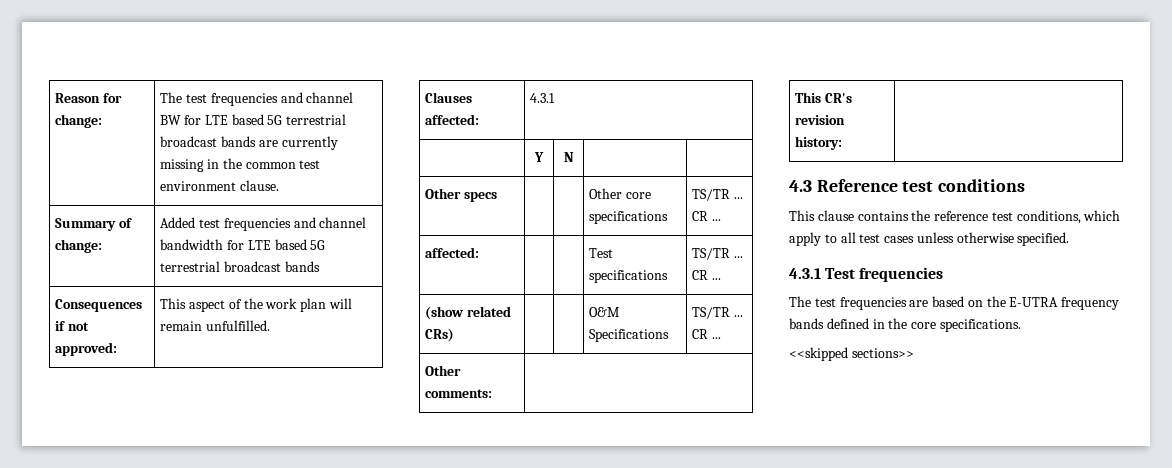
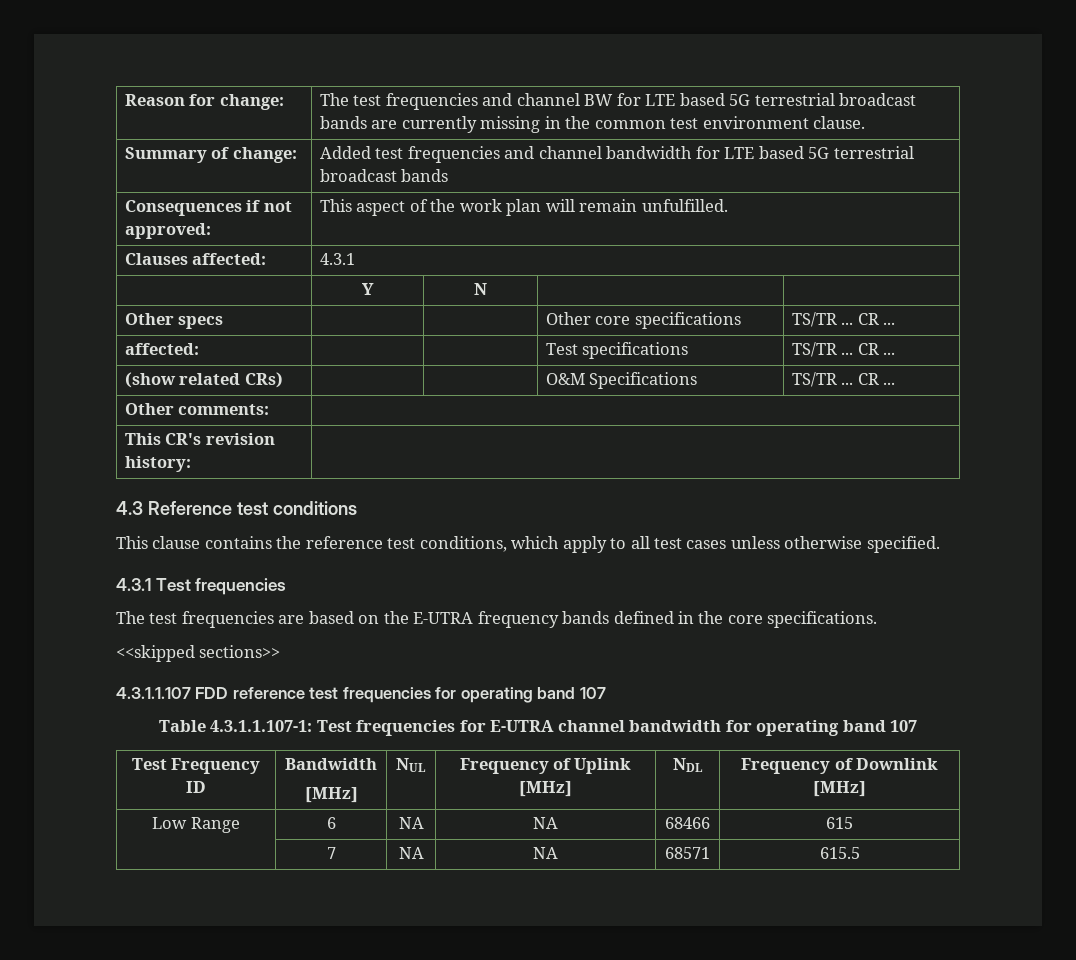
+ 4.3.1.1.107 FDD reference test frequencies for operating band 107
+ Table 4.3.1.1.107-1: Test frequencies for E-UTRA channel bandwidth for operating band 107
+ Test Frequency ID | Bandwidth
+ [MHz] | NUL | Frequency of Uplink [MHz] | NDL | Frequency of Downlink [MHz]
+ Low Range | 6 | NA | NA | 68466 | 615
+ | 7 | NA | NA | 68571 | 615.5

